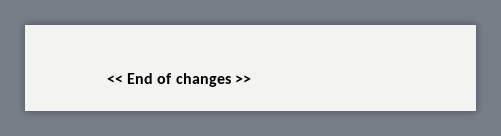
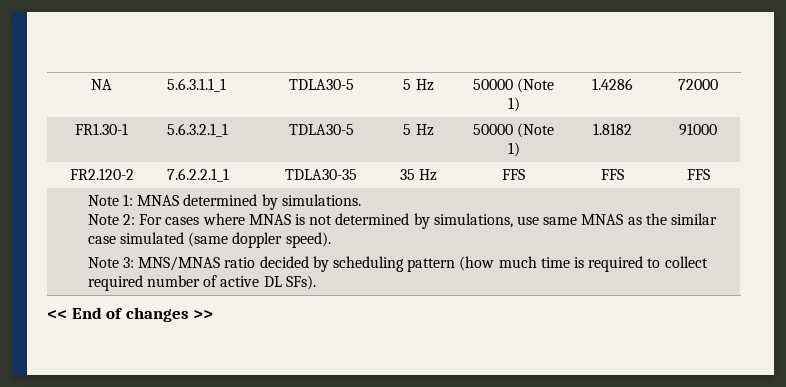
+ NA | 5.6.3.1.1_1 | TDLA30-5 | 5 Hz | 50000 (Note 1) | 1.4286 | 72000
+ FR1.30-1 | 5.6.3.2.1_1 | TDLA30-5 | 5 Hz | 50000 (Note 1) | 1.8182 | 91000
+ FR2.120-2 | 7.6.2.2.1_1 | TDLA30-35 | 35 Hz | FFS | FFS | FFS
+ Note 1: MNAS determined by simulations.
+ Note 2: For cases where MNAS is not determined by simulations, use same MNAS as the similar case simulated (same doppler speed).
+ Note 3: MNS/MNAS ratio decided by scheduling pattern (how much time is required to collect required number of active DL SFs).

